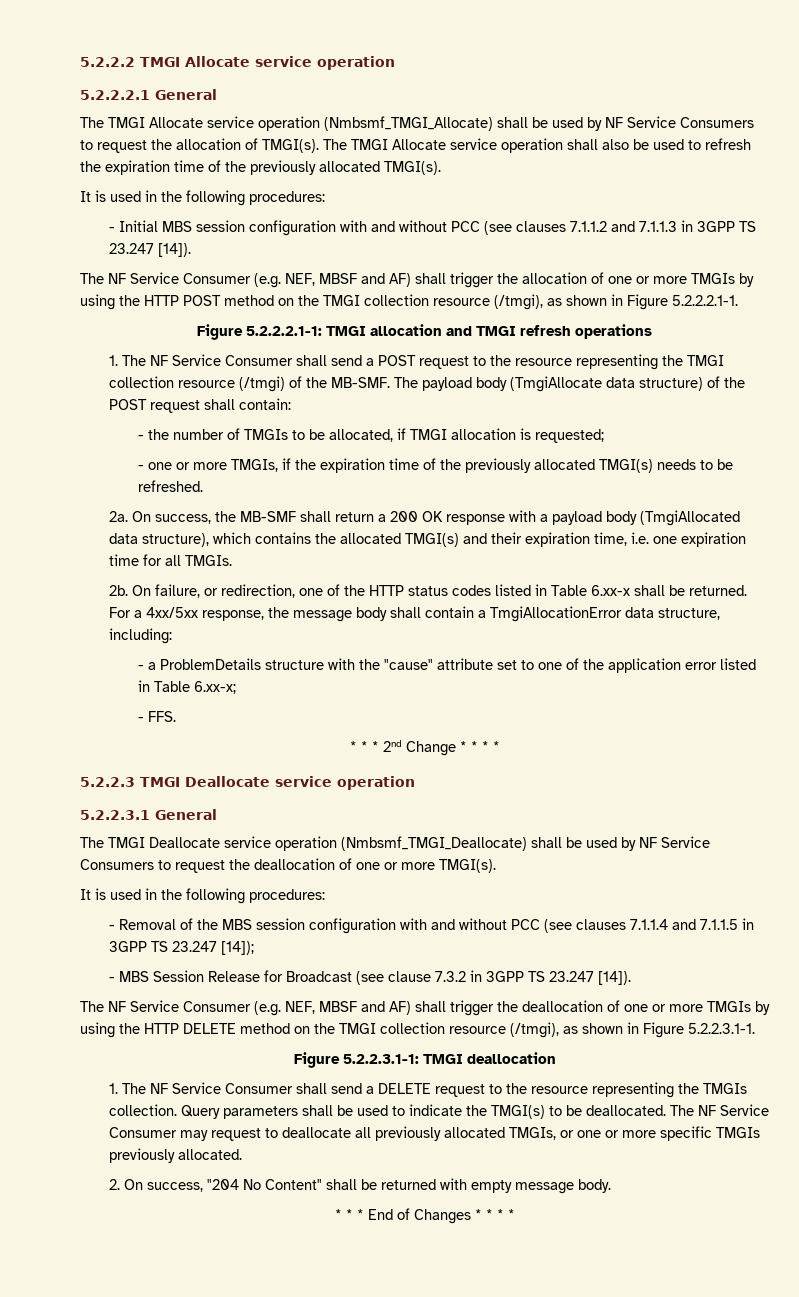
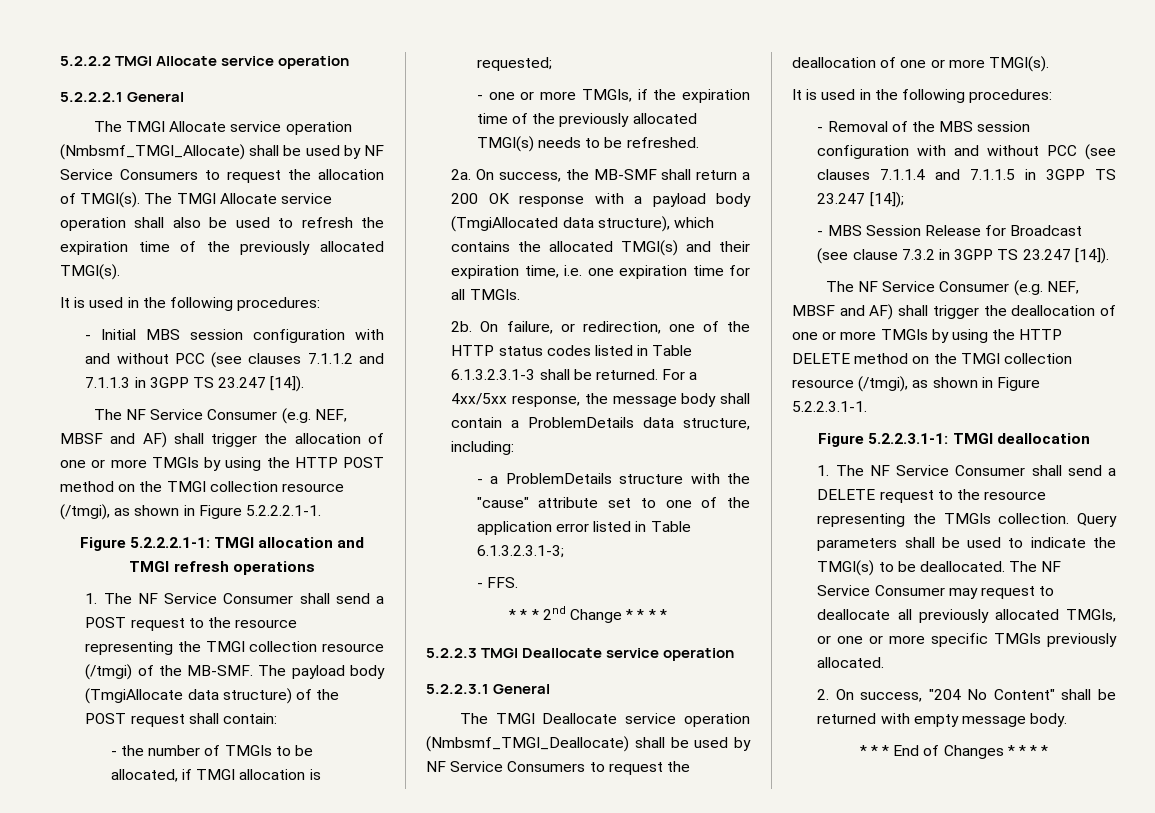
- On failure, or redirection, one of the HTTP status codes listed in Table 6.xx-x shall be returned.
+ On failure, or redirection, one of the HTTP status codes listed in Table 6.1.3.2.3.1-3 shall be returned.
- For a 4xx/5xx response, the message body shall contain a TmgiAllocationError data structure, including:
+ For a 4xx/5xx response, the message body shall contain a ProblemDetails data structure, including:
- - a ProblemDetails structure with the "cause" attribute set to one of the application error listed in Table 6.xx-x;
+ - a ProblemDetails structure with the "cause" attribute set to one of the application error listed in Table 6.1.3.2.3.1-3;

